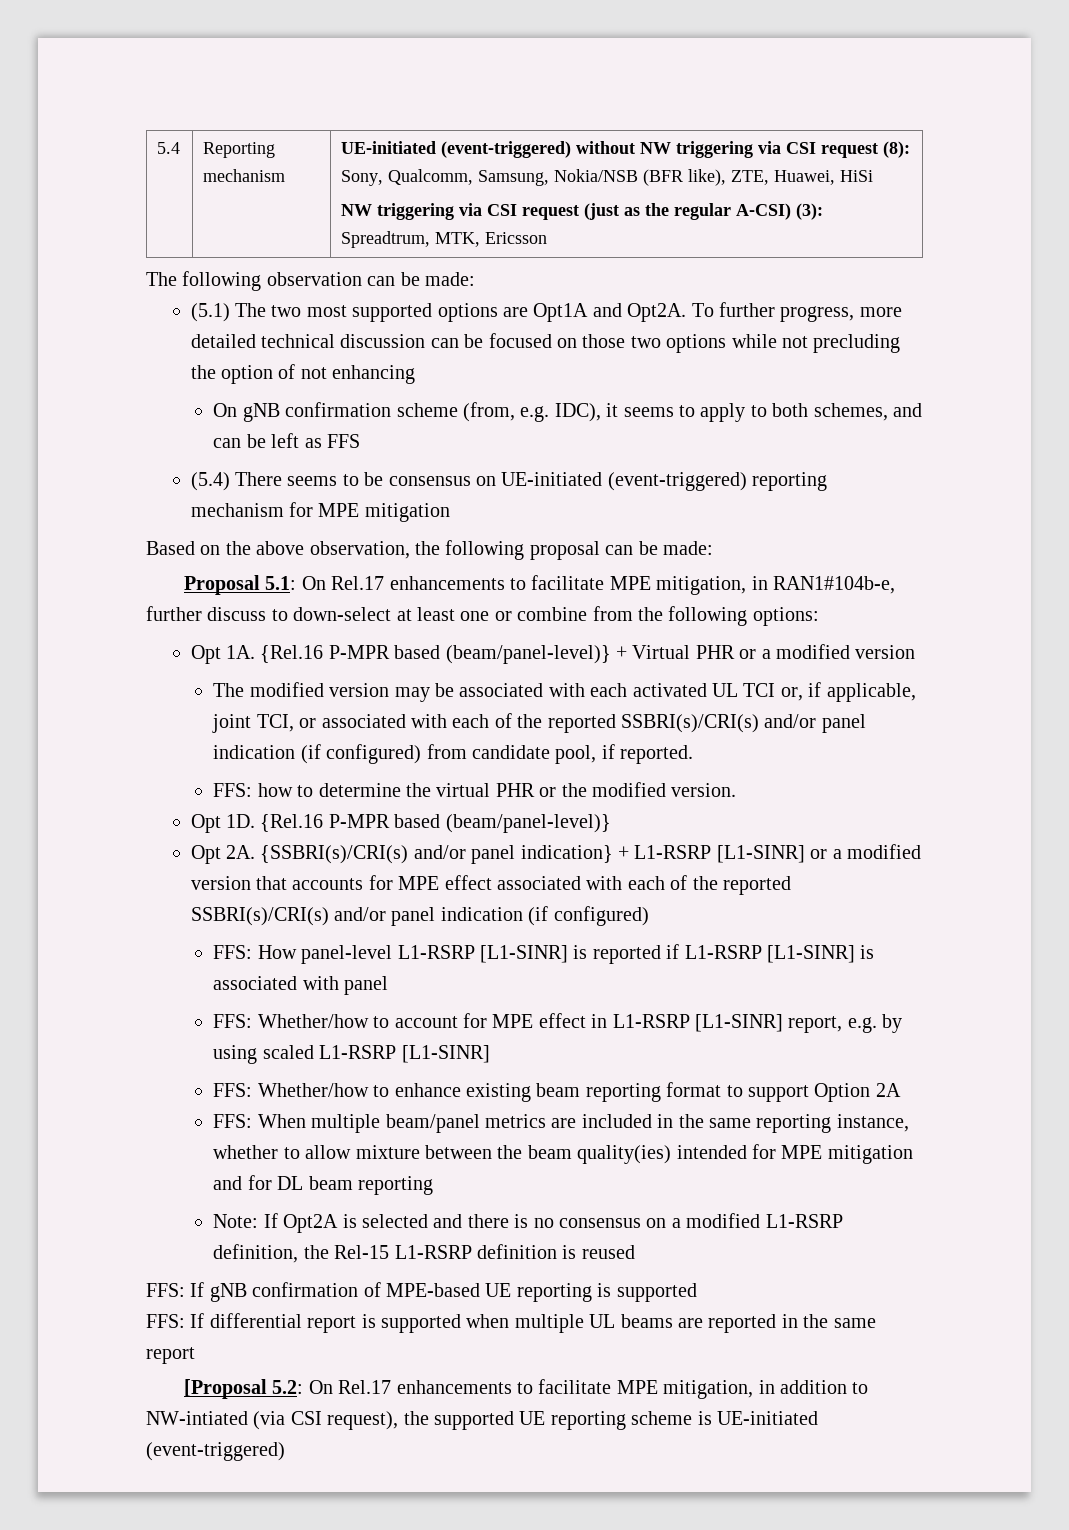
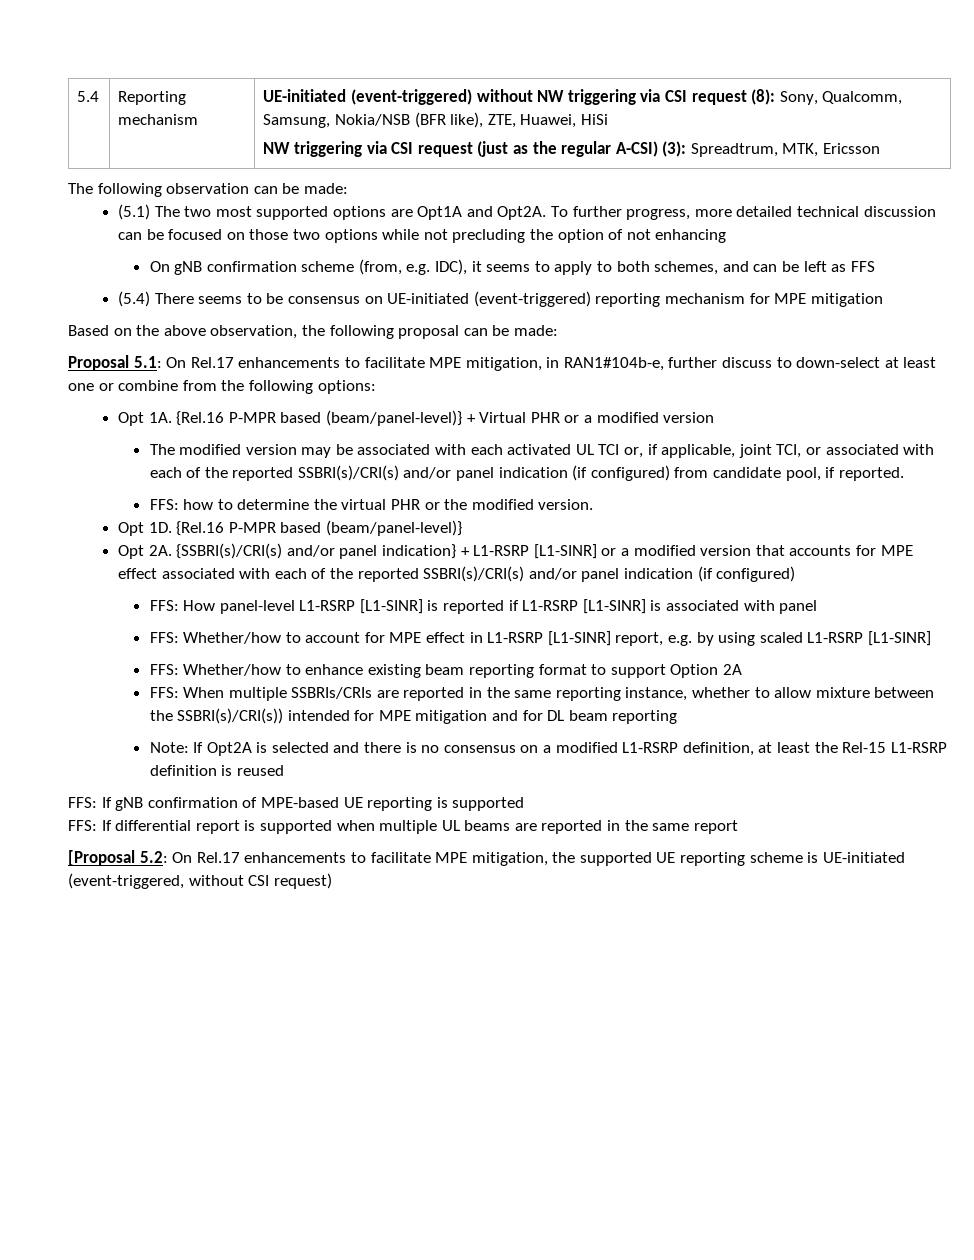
- FFS: When multiple beam/panel metrics are included in the same reporting instance, whether to allow mixture between the beam quality(ies) intended for MPE mitigation and for DL beam reporting
+ FFS: When multiple SSBRIs/CRIs are reported in the same reporting instance, whether to allow mixture between the SSBRI(s)/CRI(s)) intended for MPE mitigation and for DL beam reporting
- Note: If Opt2A is selected and there is no consensus on a modified L1-RSRP definition, the Rel-15 L1-RSRP definition is reused
+ Note: If Opt2A is selected and there is no consensus on a modified L1-RSRP definition, at least the Rel-15 L1-RSRP definition is reused
- [Proposal 5.2: On Rel.17 enhancements to facilitate MPE mitigation, in addition to NW-intiated (via CSI request), the supported UE reporting scheme is UE-initiated (event-triggered)
+ [Proposal 5.2: On Rel.17 enhancements to facilitate MPE mitigation, the supported UE reporting scheme is UE-initiated (event-triggered, without CSI request)

